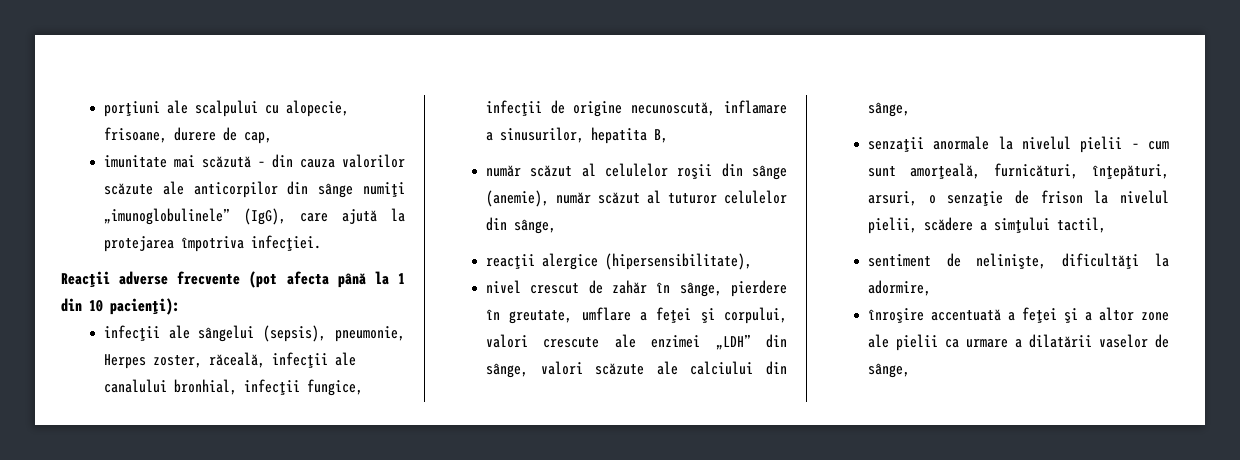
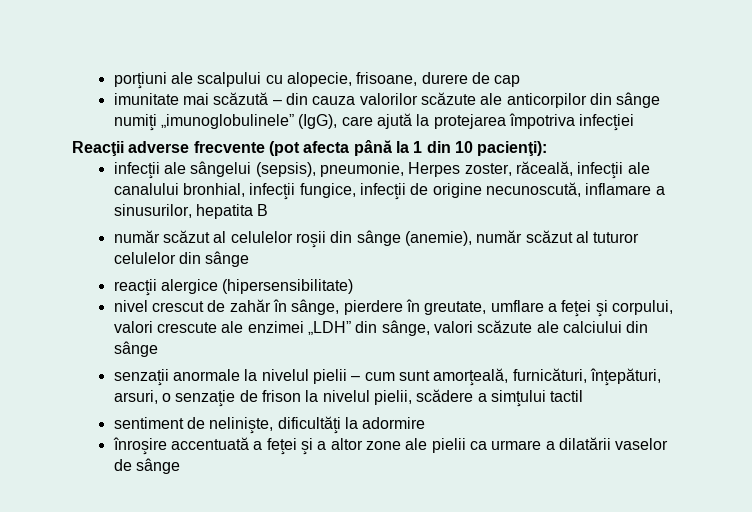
- porţiuni ale scalpului cu alopecie, frisoane, durere de cap,
+ porţiuni ale scalpului cu alopecie, frisoane, durere de cap
- imunitate mai scăzută – din cauza valorilor scăzute ale anticorpilor din sânge numiţi „imunoglobulinele” (IgG), care ajută la protejarea împotriva infecţiei.
+ imunitate mai scăzută – din cauza valorilor scăzute ale anticorpilor din sânge numiţi „imunoglobulinele” (IgG), care ajută la protejarea împotriva infecţiei
- infecţii ale sângelui (sepsis), pneumonie, Herpes zoster, răceală, infecţii ale canalului bronhial, infecţii fungice, infecţii de origine necunoscută, inflamare a sinusurilor, hepatita B,
+ infecţii ale sângelui (sepsis), pneumonie, Herpes zoster, răceală, infecţii ale canalului bronhial, infecţii fungice, infecţii de origine necunoscută, inflamare a sinusurilor, hepatita B
- număr scăzut al celulelor roşii din sânge (anemie), număr scăzut al tuturor celulelor din sânge,
+ număr scăzut al celulelor roşii din sânge (anemie), număr scăzut al tuturor celulelor din sânge
- reacţii alergice (hipersensibilitate),
+ reacţii alergice (hipersensibilitate)
- nivel crescut de zahăr în sânge, pierdere în greutate, umflare a feţei şi corpului, valori crescute ale enzimei „LDH” din sânge, valori scăzute ale calciului din sânge,
+ nivel crescut de zahăr în sânge, pierdere în greutate, umflare a feţei şi corpului, valori crescute ale enzimei „LDH” din sânge, valori scăzute ale calciului din sânge
- senzaţii anormale la nivelul pielii – cum sunt amorţeală, furnicături, înţepături, arsuri, o senzaţie de frison la nivelul pielii, scădere a simţului tactil,
+ senzaţii anormale la nivelul pielii – cum sunt amorţeală, furnicături, înţepături, arsuri, o senzaţie de frison la nivelul pielii, scădere a simţului tactil
- sentiment de nelinişte, dificultăţi la adormire,
+ sentiment de nelinişte, dificultăţi la adormire
- înroşire accentuată a feţei şi a altor zone ale pielii ca urmare a dilatării vaselor de sânge,
+ înroşire accentuată a feţei şi a altor zone ale pielii ca urmare a dilatării vaselor de sânge

